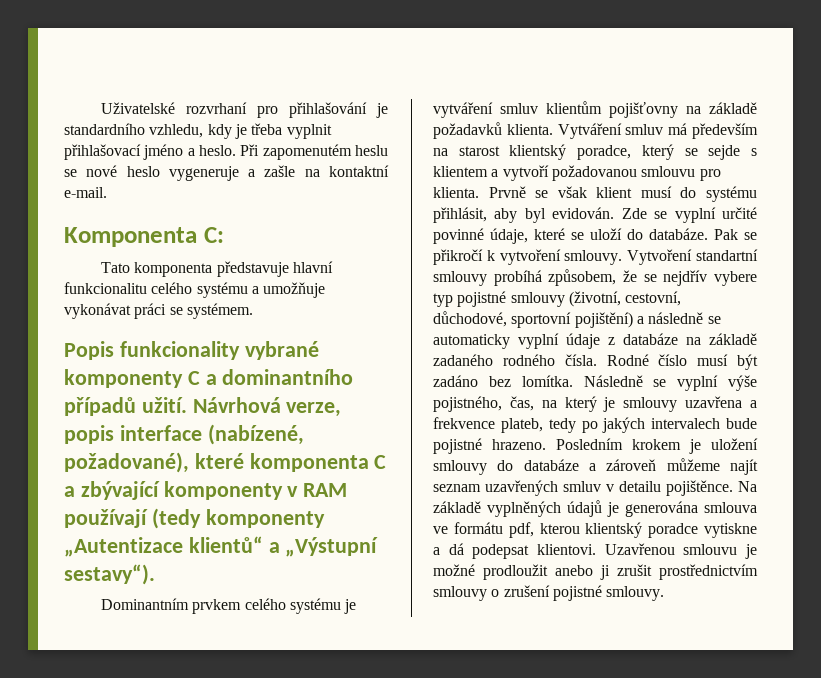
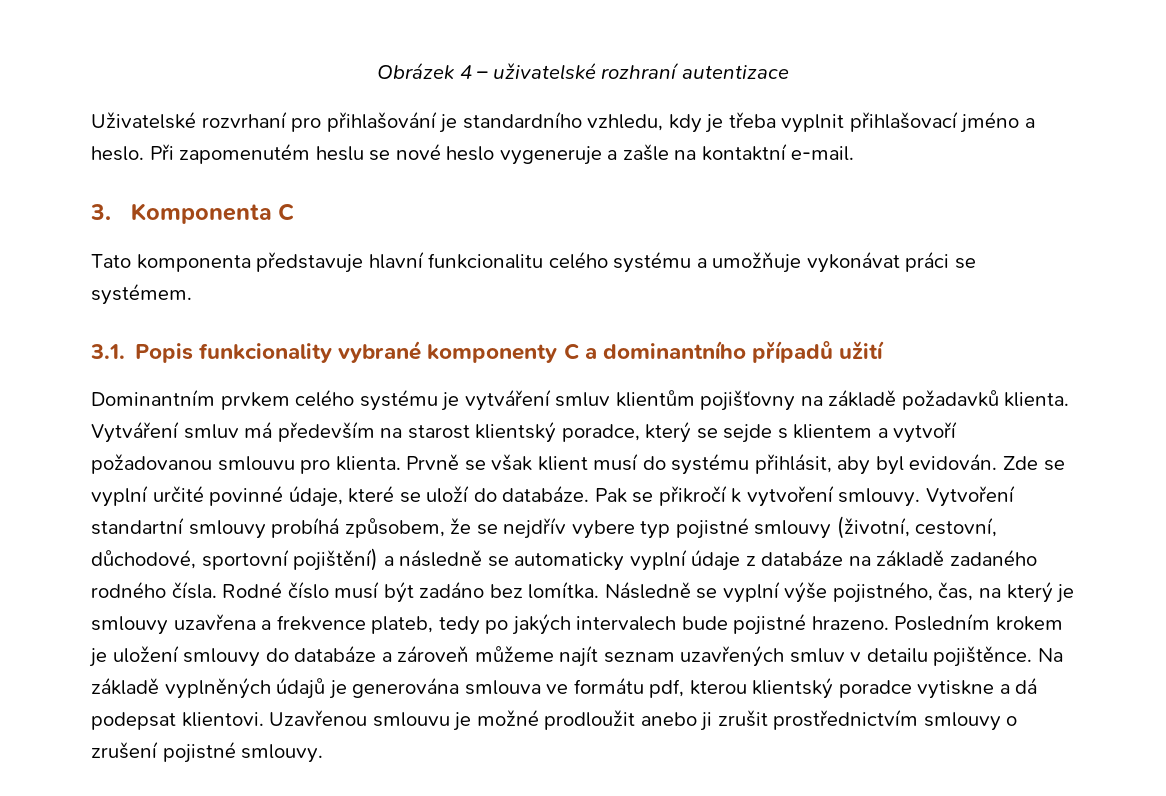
+ Obrázek 4 – uživatelské rozhraní autentizace
- Komponenta C:
+ 3. Komponenta C
- Popis funkcionality vybrané komponenty C a dominantního případů užití. Návrhová verze, popis interface (nabízené, požadované), které komponenta C a zbývající komponenty v RAM používají (tedy komponenty „Autentizace klientů“ a „Výstupní sestavy“).
+ 3.1. Popis funkcionality vybrané komponenty C a dominantního případů užití

